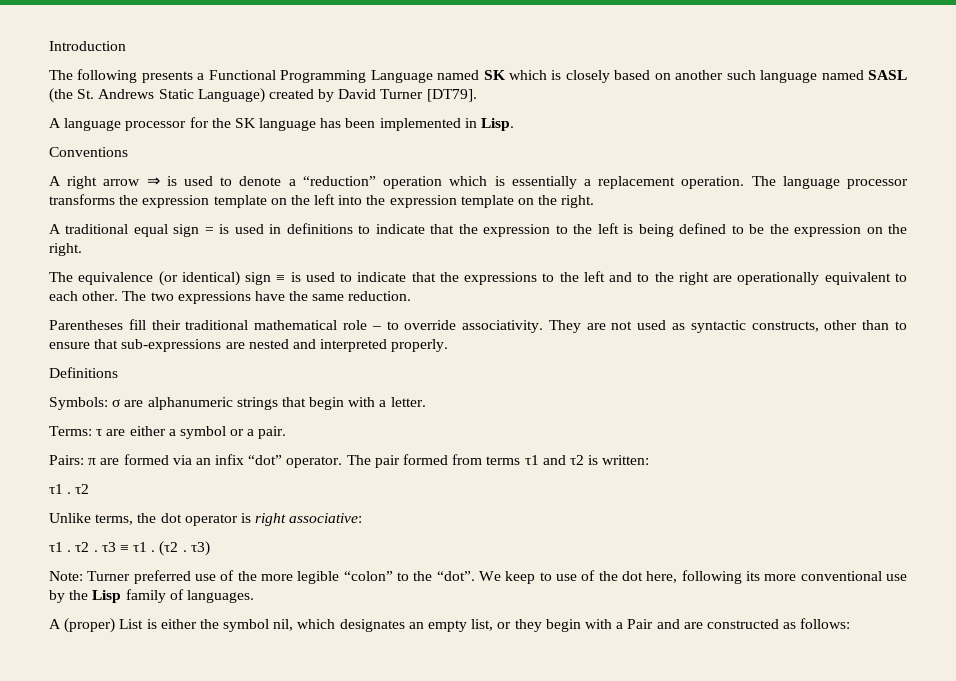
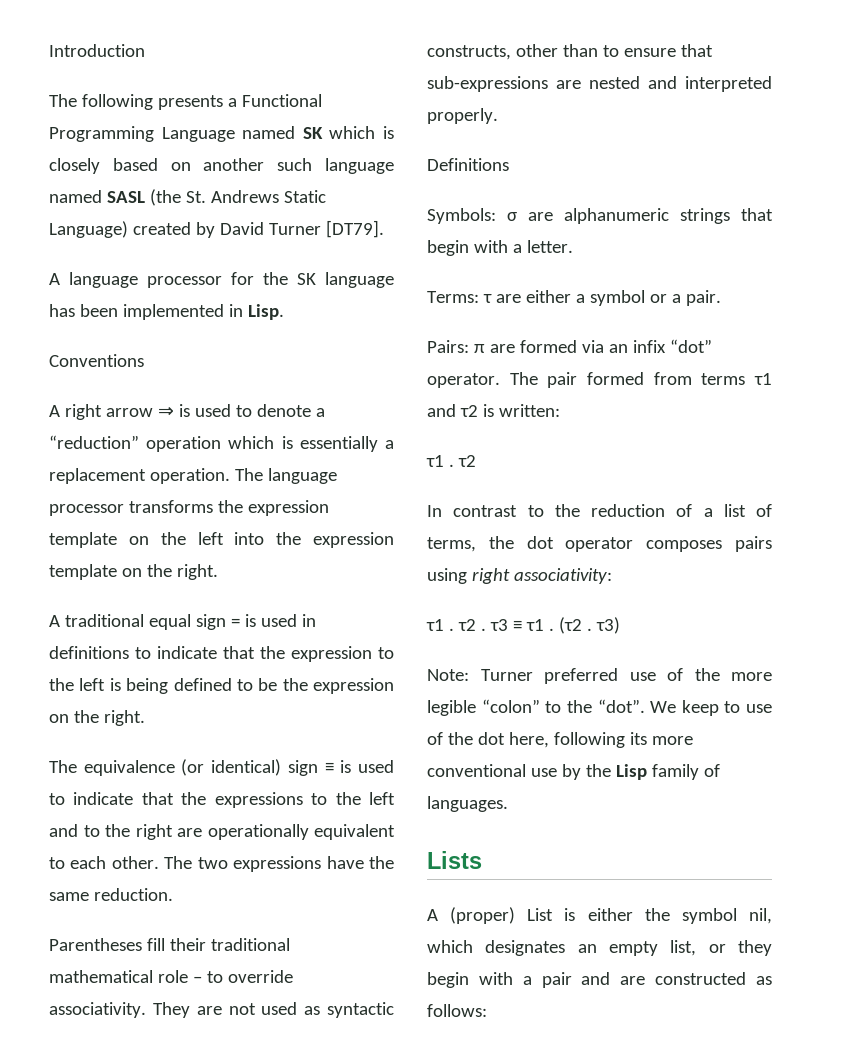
- Unlike terms, the dot operator is right associative:
+ In contrast to the reduction of a list of terms, the dot operator composes pairs using right associativity:
+ Lists
- A (proper) List is either the symbol nil, which designates an empty list, or they begin with a Pair and are constructed as follows:
+ A (proper) List is either the symbol nil, which designates an empty list, or they begin with a pair and are constructed as follows:

